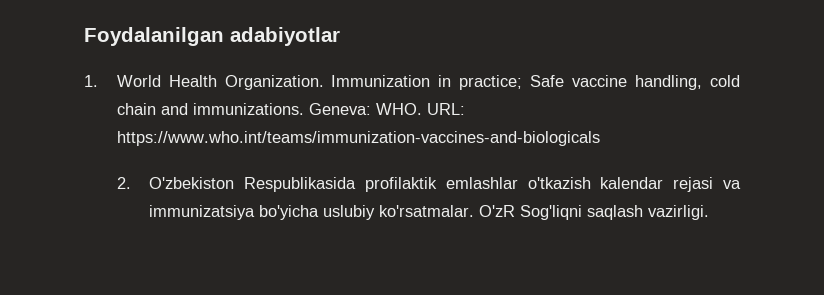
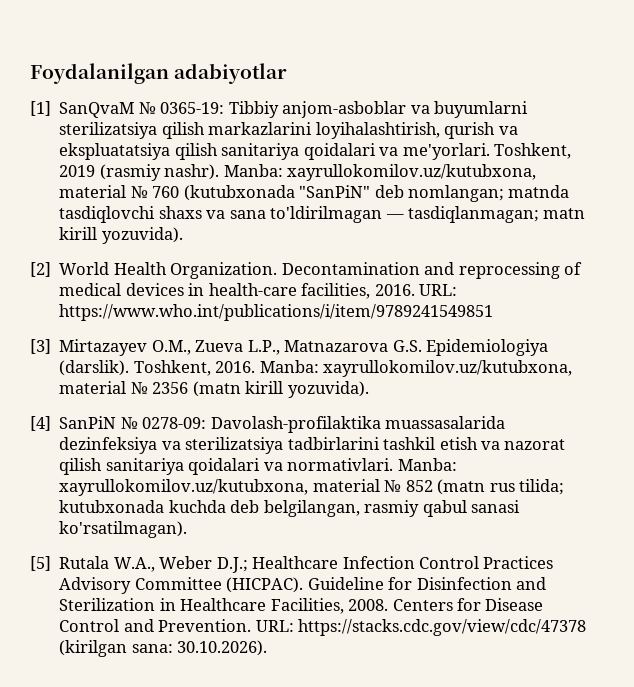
- 1. World Health Organization. Immunization in practice; Safe vaccine handling, cold chain and immunizations. Geneva: WHO. URL: https://www.who.int/teams/immunization-vaccines-and-biologicals
- 2. O'zbekiston Respublikasida profilaktik emlashlar o'tkazish kalendar rejasi va immunizatsiya bo'yicha uslubiy ko'rsatmalar. O'zR Sog'liqni saqlash vazirligi.
+ [1] SanQvaM № 0365-19: Tibbiy anjom-asboblar va buyumlarni sterilizatsiya qilish markazlarini loyihalashtirish, qurish va ekspluatatsiya qilish sanitariya qoidalari va me'yorlari. Toshkent, 2019 (rasmiy nashr). Manba: xayrullokomilov.uz/kutubxona, material № 760 (kutubxonada "SanPiN" deb nomlangan; matnda tasdiqlovchi shaxs va sana to'ldirilmagan — tasdiqlanmagan; matn kirill yozuvida).
+ [2] World Health Organization. Decontamination and reprocessing of medical devices in health-care facilities, 2016. URL: https://www.who.int/publications/i/item/9789241549851
+ [3] Mirtazayev O.M., Zueva L.P., Matnazarova G.S. Epidemiologiya (darslik). Toshkent, 2016. Manba: xayrullokomilov.uz/kutubxona, material № 2356 (matn kirill yozuvida).
+ [4] SanPiN № 0278-09: Davolash-profilaktika muassasalarida dezinfeksiya va sterilizatsiya tadbirlarini tashkil etish va nazorat qilish sanitariya qoidalari va normativlari. Manba: xayrullokomilov.uz/kutubxona, material № 852 (matn rus tilida; kutubxonada kuchda deb belgilangan, rasmiy qabul sanasi ko'rsatilmagan).
+ [5] Rutala W.A., Weber D.J.; Healthcare Infection Control Practices Advisory Committee (HICPAC). Guideline for Disinfection and Sterilization in Healthcare Facilities, 2008. Centers for Disease Control and Prevention. URL: https://stacks.cdc.gov/view/cdc/47378 (kirilgan sana: 30.10.2026).

